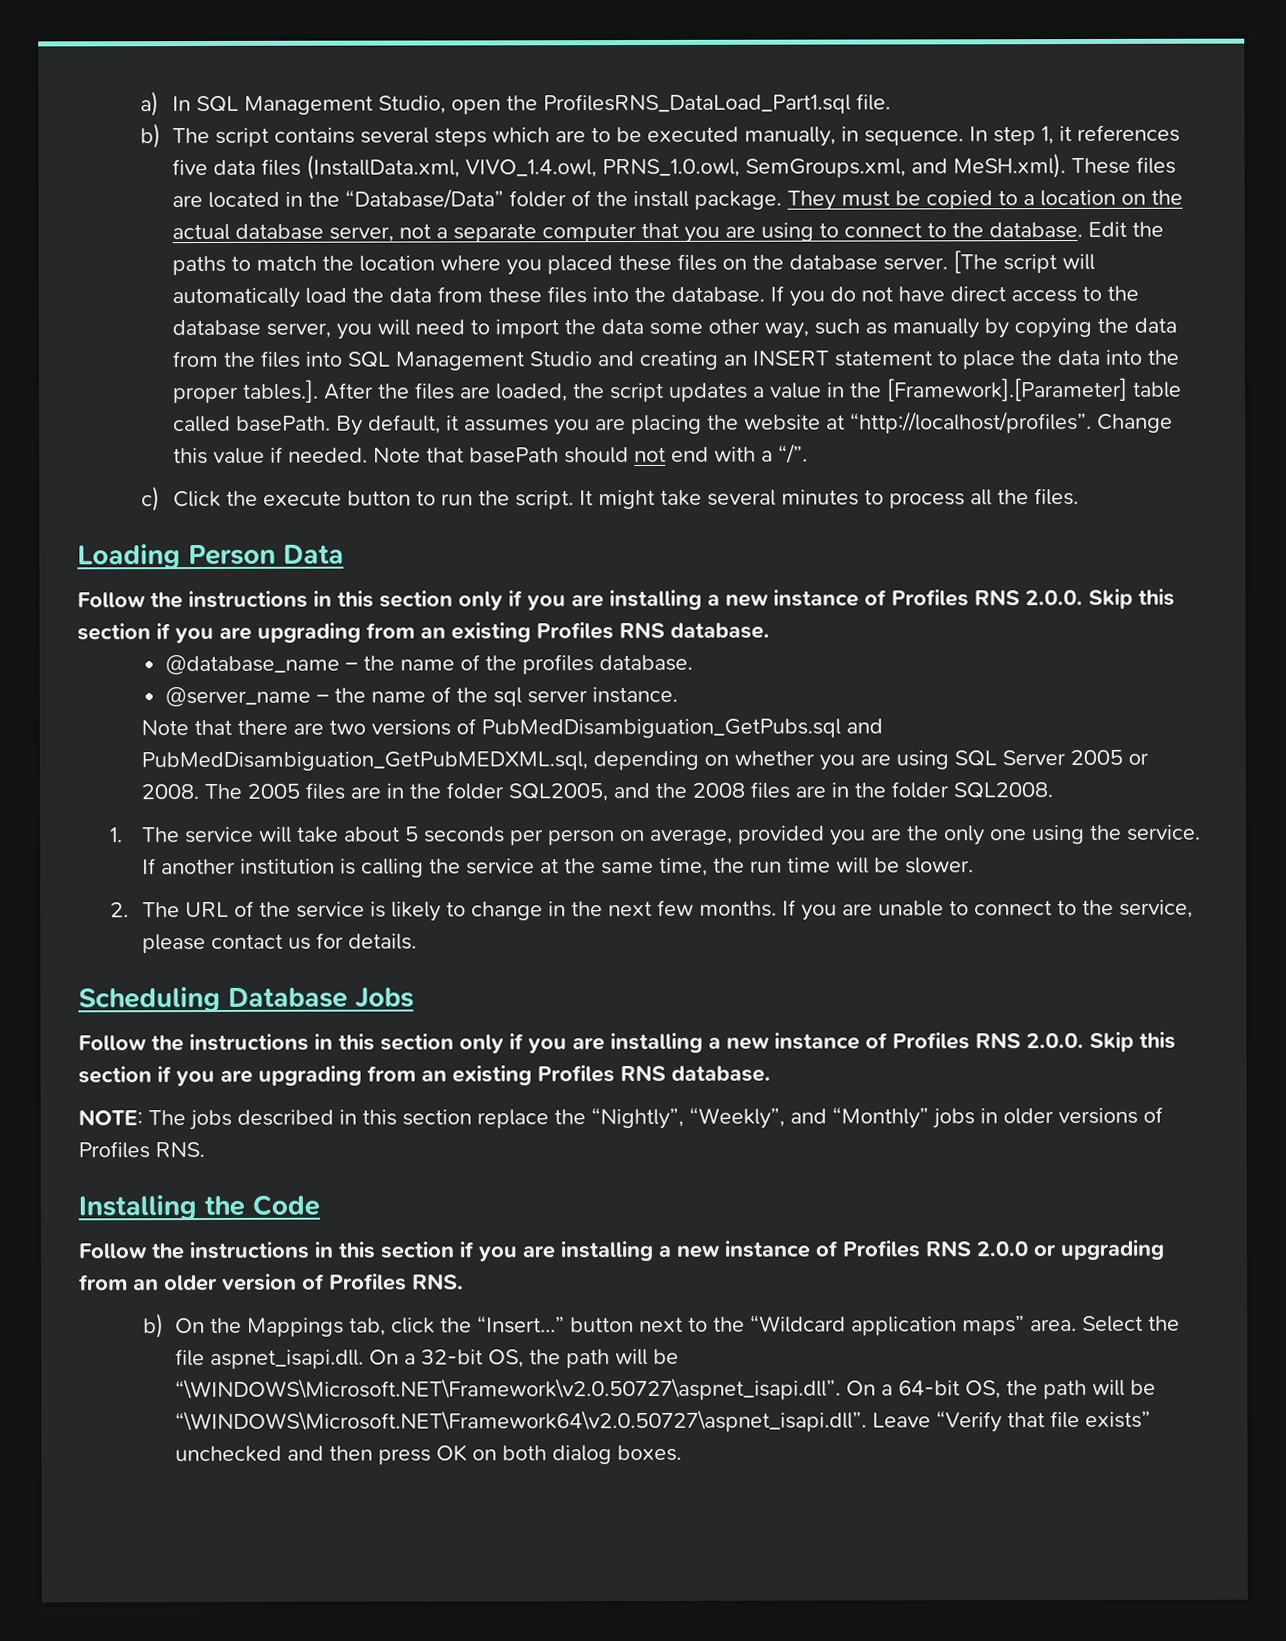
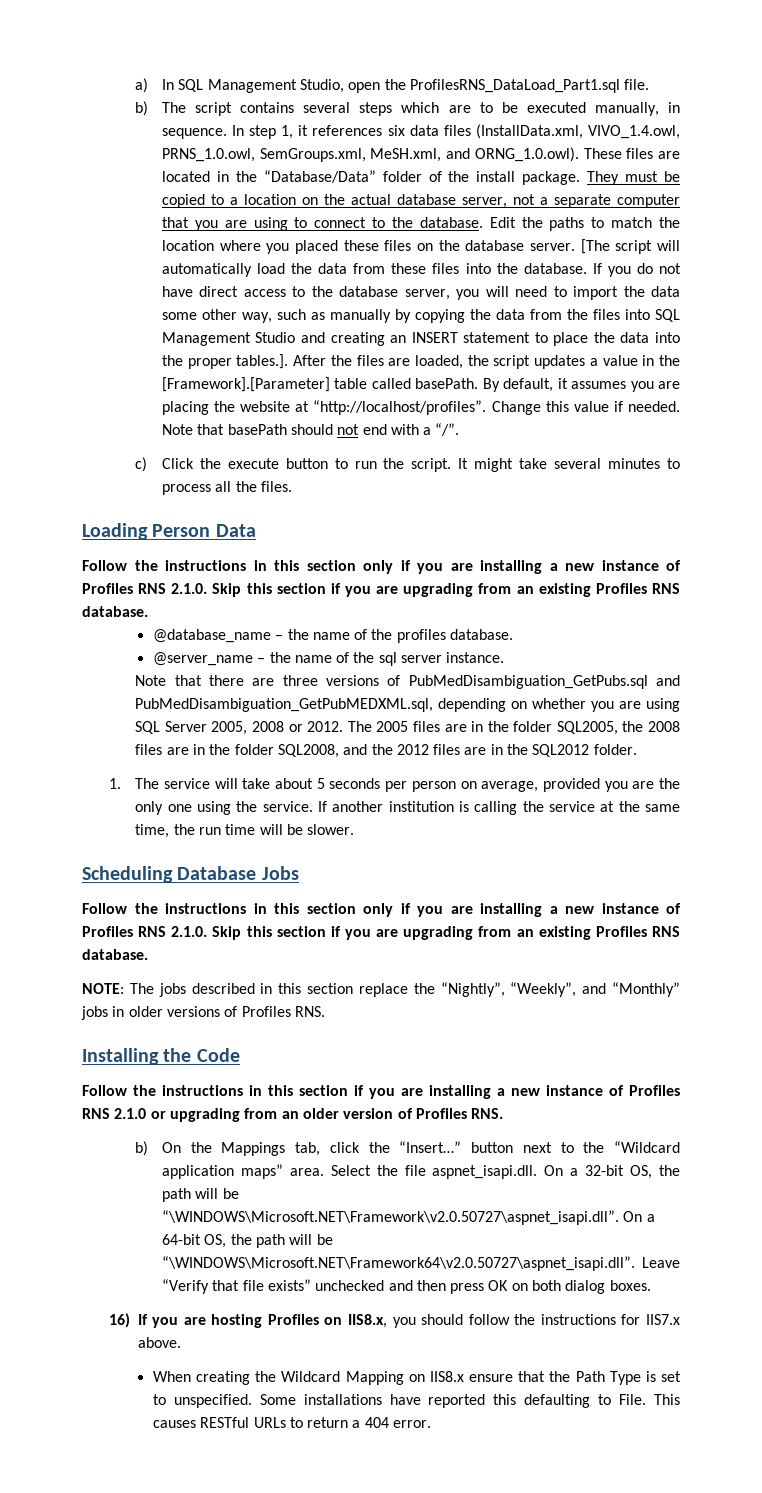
- In step 1, it references five data files (InstallData.xml, VIVO_1.4.owl, PRNS_1.0.owl, SemGroups.xml, and MeSH.xml). These files are located in the “Database/Data” folder of the install package.
+ In step 1, it references six data files (InstallData.xml, VIVO_1.4.owl, PRNS_1.0.owl, SemGroups.xml, MeSH.xml, and ORNG_1.0.owl). These files are located in the “Database/Data” folder of the install package.
  Loading Person Data
- Follow the instructions in this section only if you are installing a new instance of Profiles RNS 2.0.0. Skip this section if you are upgrading from an existing Profiles RNS database.
+ Follow the instructions in this section only if you are installing a new instance of Profiles RNS 2.1.0. Skip this section if you are upgrading from an existing Profiles RNS database.
- Note that there are two versions of PubMedDisambiguation_GetPubs.sql and PubMedDisambiguation_GetPubMEDXML.sql, depending on whether you are using SQL Server 2005 or 2008.
+ Note that there are three versions of PubMedDisambiguation_GetPubs.sql and PubMedDisambiguation_GetPubMEDXML.sql, depending on whether you are using SQL Server 2005, 2008 or 2012.
- The 2005 files are in the folder SQL2005, and the 2008 files are in the folder SQL2008.
+ The 2005 files are in the folder SQL2005, the 2008 files are in the folder SQL2008, and the 2012 files are in the SQL2012 folder.
- 2. The URL of the service is likely to change in the next few months. If you are unable to connect to the service, please contact us for details.
  Scheduling Database Jobs
- Follow the instructions in this section only if you are installing a new instance of Profiles RNS 2.0.0. Skip this section if you are upgrading from an existing Profiles RNS database.
+ Follow the instructions in this section only if you are installing a new instance of Profiles RNS 2.1.0. Skip this section if you are upgrading from an existing Profiles RNS database.
- Follow the instructions in this section if you are installing a new instance of Profiles RNS 2.0.0 or upgrading from an older version of Profiles RNS.
+ Follow the instructions in this section if you are installing a new instance of Profiles RNS 2.1.0 or upgrading from an older version of Profiles RNS.
+ 16) If you are hosting Profiles on IIS8.x, you should follow the instructions for IIS7.x above.
+ When creating the Wildcard Mapping on IIS8.x ensure that the Path Type is set to unspecified. Some installations have reported this defaulting to File. This causes RESTful URLs to return a 404 error.

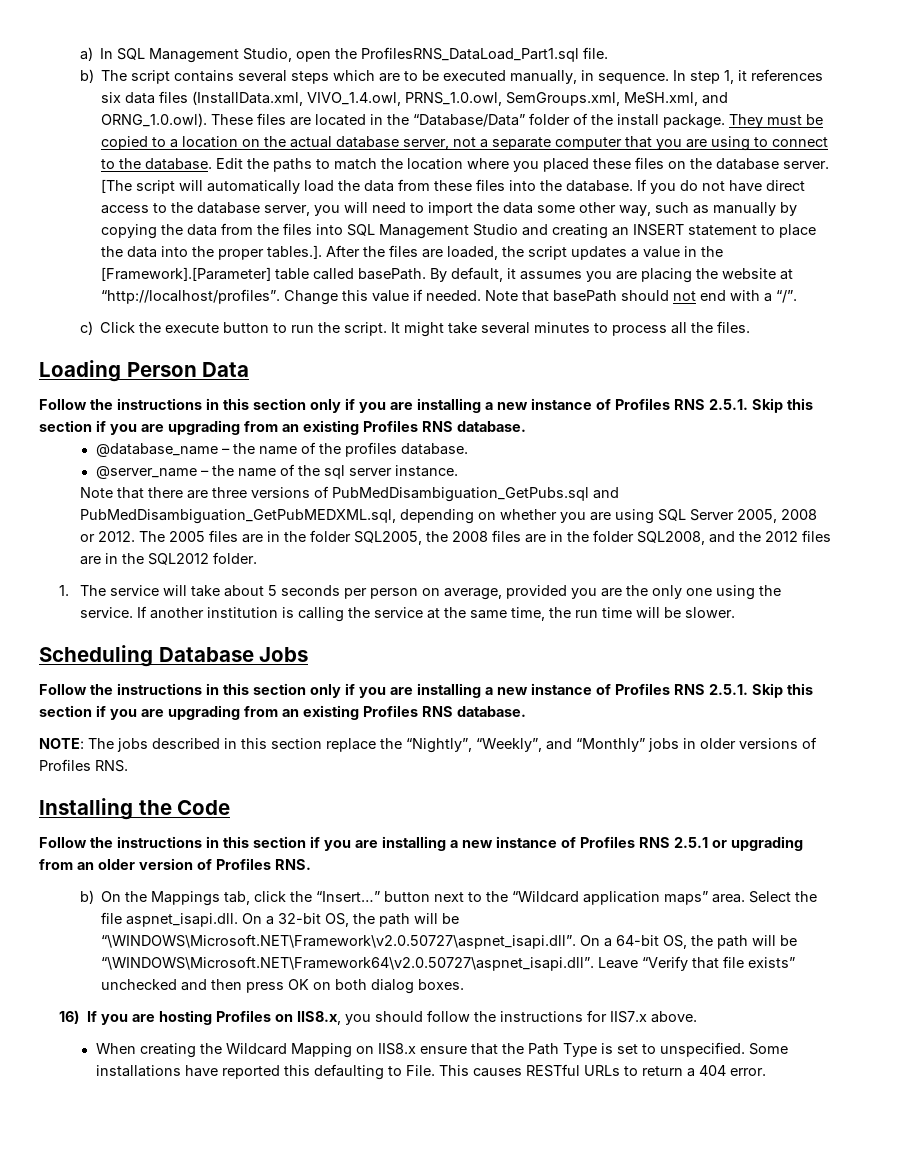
  Loading Person Data
- Follow the instructions in this section only if you are installing a new instance of Profiles RNS 2.1.0. Skip this section if you are upgrading from an existing Profiles RNS database.
+ Follow the instructions in this section only if you are installing a new instance of Profiles RNS 2.5.1. Skip this section if you are upgrading from an existing Profiles RNS database.
  Scheduling Database Jobs
- Follow the instructions in this section only if you are installing a new instance of Profiles RNS 2.1.0. Skip this section if you are upgrading from an existing Profiles RNS database.
+ Follow the instructions in this section only if you are installing a new instance of Profiles RNS 2.5.1. Skip this section if you are upgrading from an existing Profiles RNS database.
- Follow the instructions in this section if you are installing a new instance of Profiles RNS 2.1.0 or upgrading from an older version of Profiles RNS.
+ Follow the instructions in this section if you are installing a new instance of Profiles RNS 2.5.1 or upgrading from an older version of Profiles RNS.

